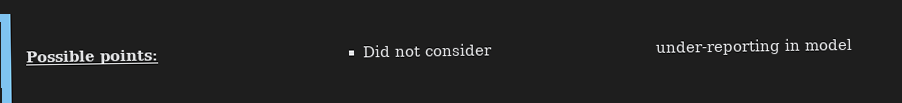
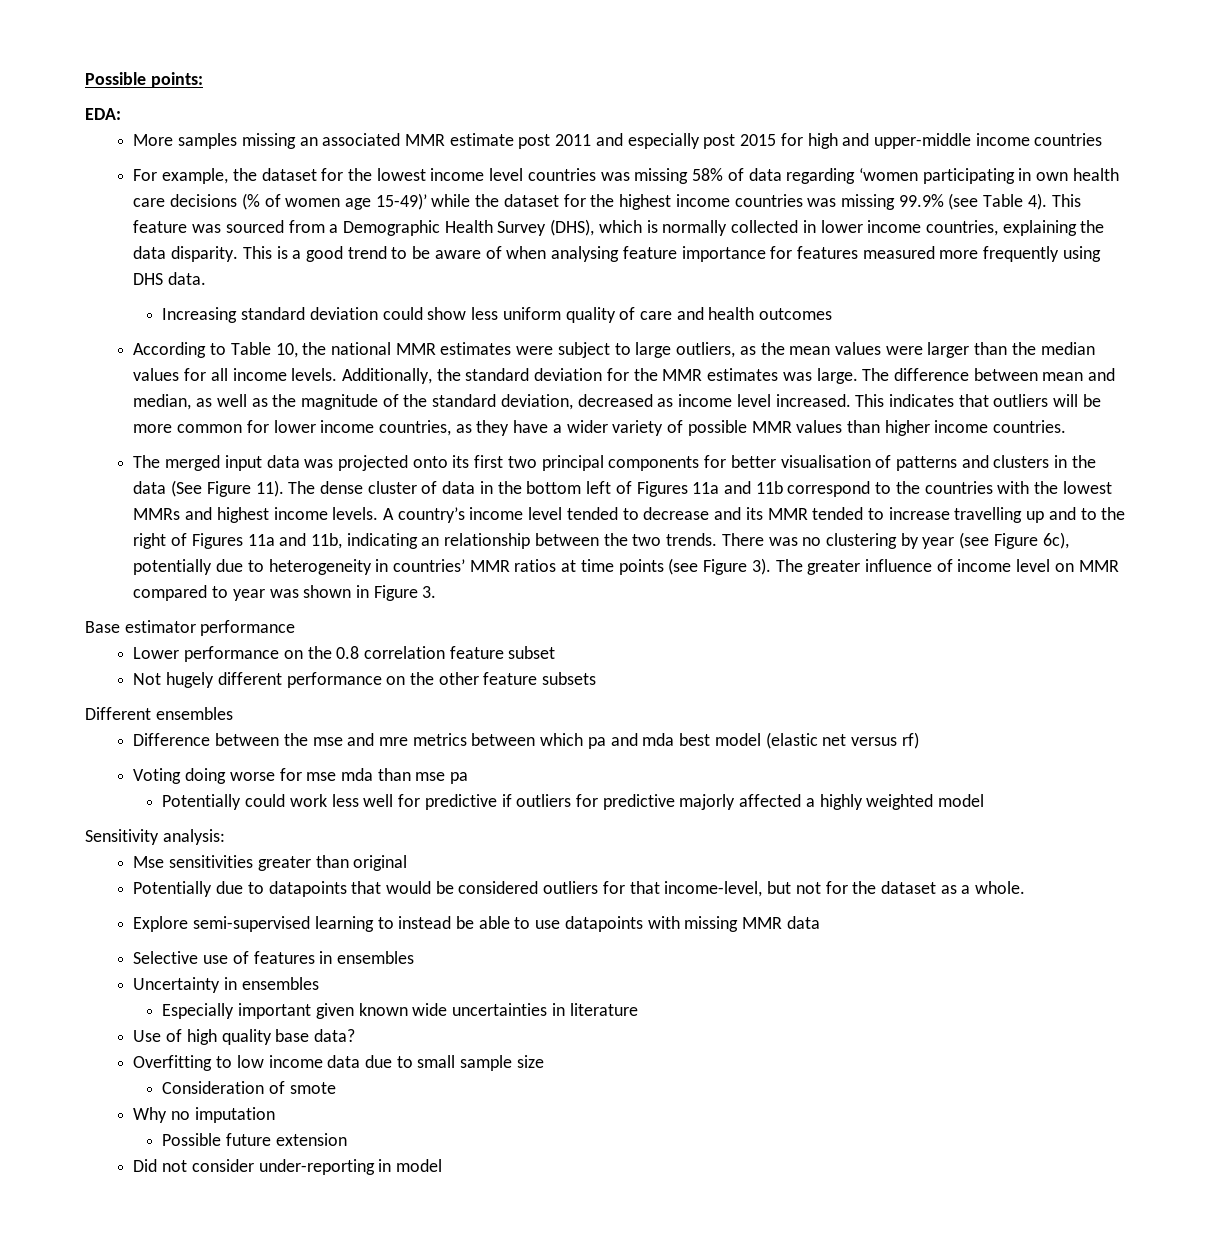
+ EDA:
+ More samples missing an associated MMR estimate post 2011 and especially post 2015 for high and upper-middle income countries
+ For example, the dataset for the lowest income level countries was missing 58% of data regarding ‘women participating in own health care decisions (% of women age 15-49)’ while the dataset for the highest income countries was missing 99.9% (see Table 4). This feature was sourced from a Demographic Health Survey (DHS), which is normally collected in lower income countries, explaining the data disparity. This is a good trend to be aware of when analysing feature importance for features measured more frequently using DHS data.
+ Increasing standard deviation could show less uniform quality of care and health outcomes
+ According to Table 10, the national MMR estimates were subject to large outliers, as the mean values were larger than the median values for all income levels. Additionally, the standard deviation for the MMR estimates was large. The difference between mean and median, as well as the magnitude of the standard deviation, decreased as income level increased. This indicates that outliers will be more common for lower income countries, as they have a wider variety of possible MMR values than higher income countries.
+ The merged input data was projected onto its first two principal components for better visualisation of patterns and clusters in the data (See Figure 11). The dense cluster of data in the bottom left of Figures 11a and 11b correspond to the countries with the lowest MMRs and highest income levels. A country’s income level tended to decrease and its MMR tended to increase travelling up and to the right of Figures 11a and 11b, indicating an relationship between the two trends. There was no clustering by year (see Figure 6c), potentially due to heterogeneity in countries’ MMR ratios at time points (see Figure 3). The greater influence of income level on MMR compared to year was shown in Figure 3.
+ Base estimator performance
+ Lower performance on the 0.8 correlation feature subset
+ Not hugely different performance on the other feature subsets
+ Different ensembles
+ Difference between the mse and mre metrics between which pa and mda best model (elastic net versus rf)
+ Voting doing worse for mse mda than mse pa
+ Potentially could work less well for predictive if outliers for predictive majorly affected a highly weighted model
+ Sensitivity analysis:
+ Mse sensitivities greater than original
+ Potentially due to datapoints that would be considered outliers for that income-level, but not for the dataset as a whole.
+ Explore semi-supervised learning to instead be able to use datapoints with missing MMR data
+ Selective use of features in ensembles
+ Uncertainty in ensembles
+ Especially important given known wide uncertainties in literature
+ Use of high quality base data?
+ Overfitting to low income data due to small sample size
+ Consideration of smote
+ Why no imputation
+ Possible future extension

